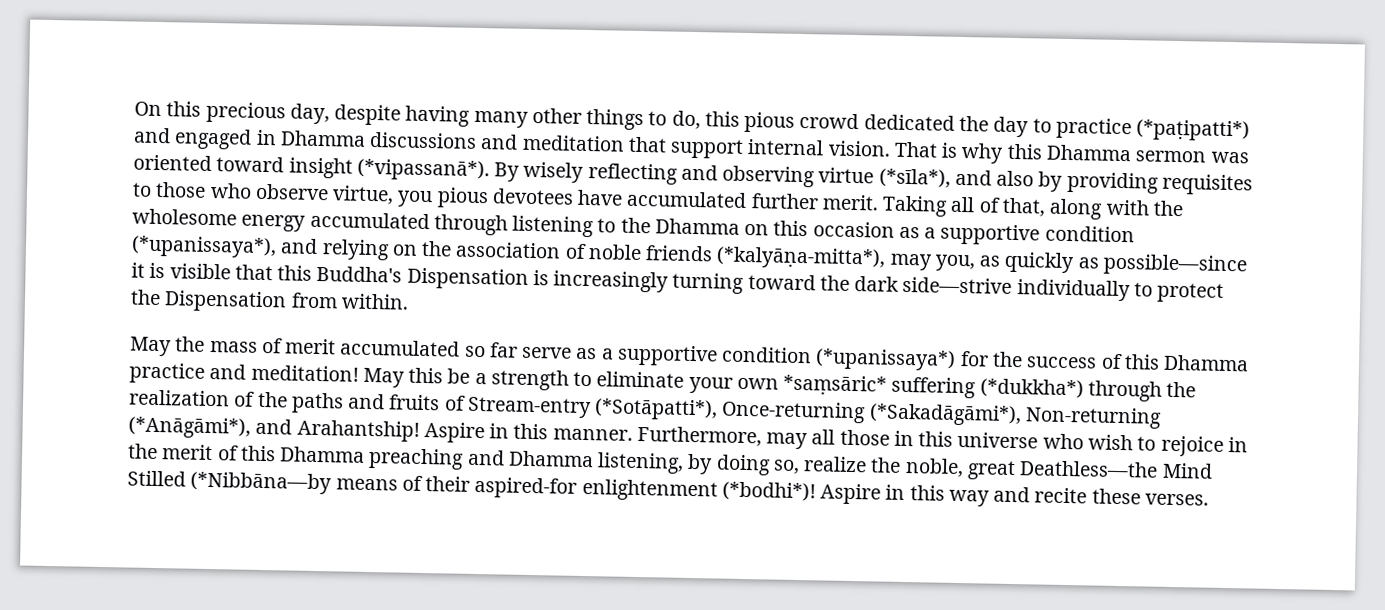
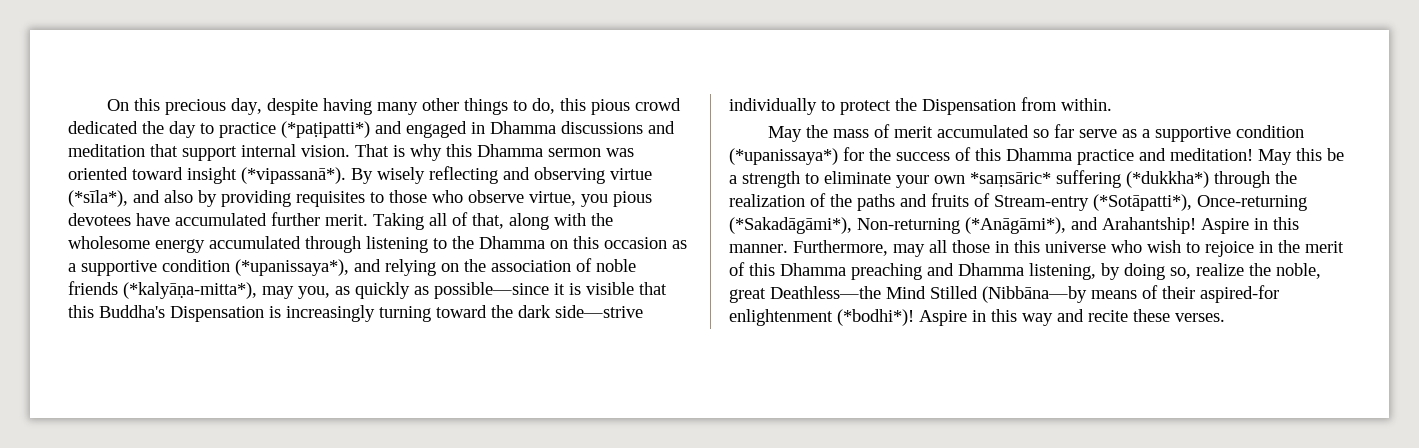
- Furthermore, may all those in this universe who wish to rejoice in the merit of this Dhamma preaching and Dhamma listening, by doing so, realize the noble, great Deathless—the Mind Stilled (*Nibbāna—by means of their aspired-for enlightenment (*bodhi*)!
+ Furthermore, may all those in this universe who wish to rejoice in the merit of this Dhamma preaching and Dhamma listening, by doing so, realize the noble, great Deathless—the Mind Stilled (Nibbāna—by means of their aspired-for enlightenment (*bodhi*)!

